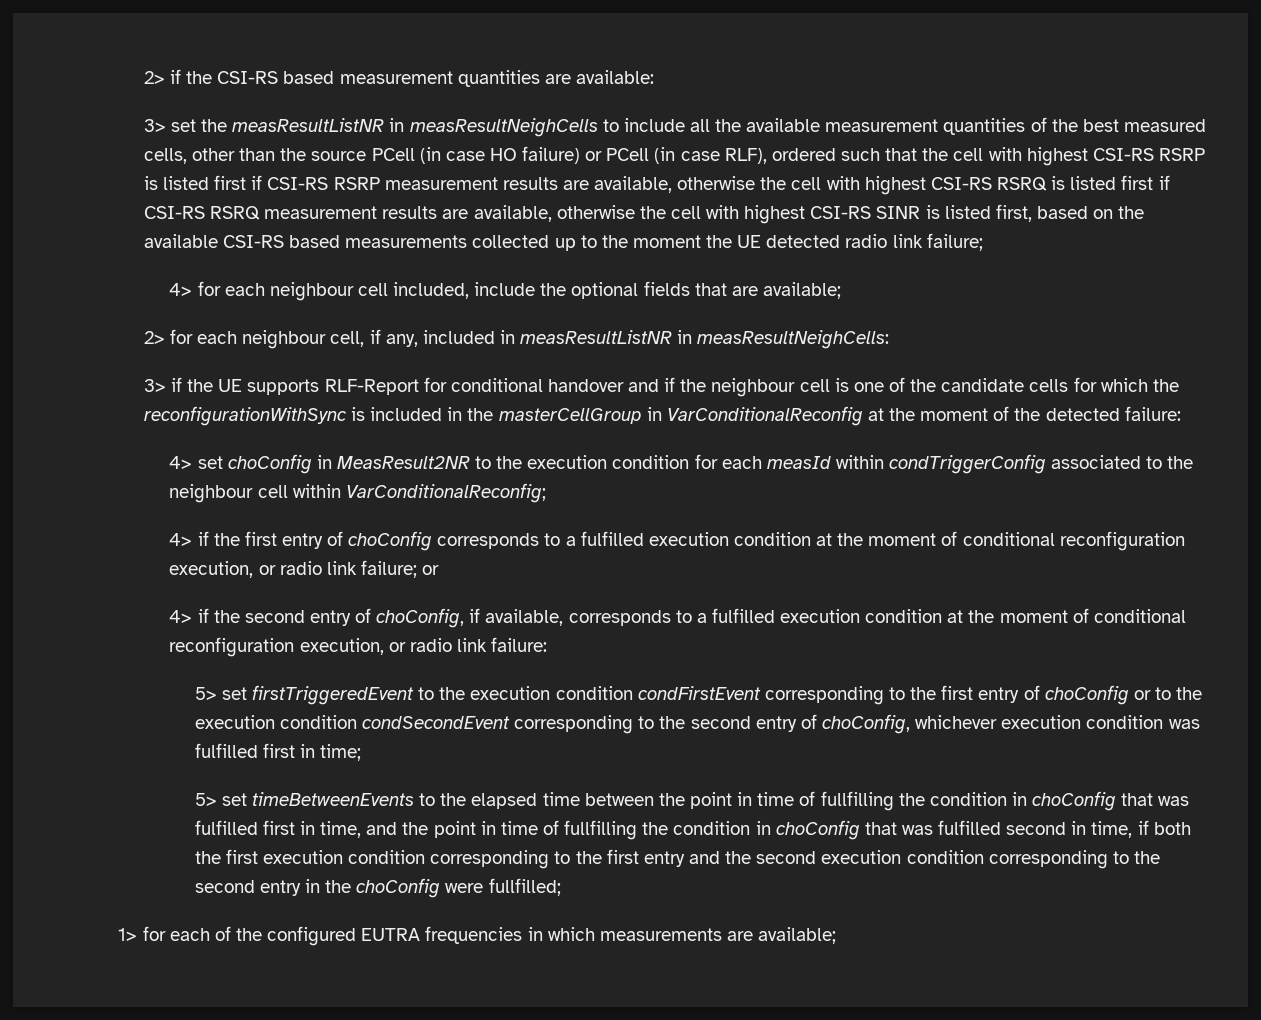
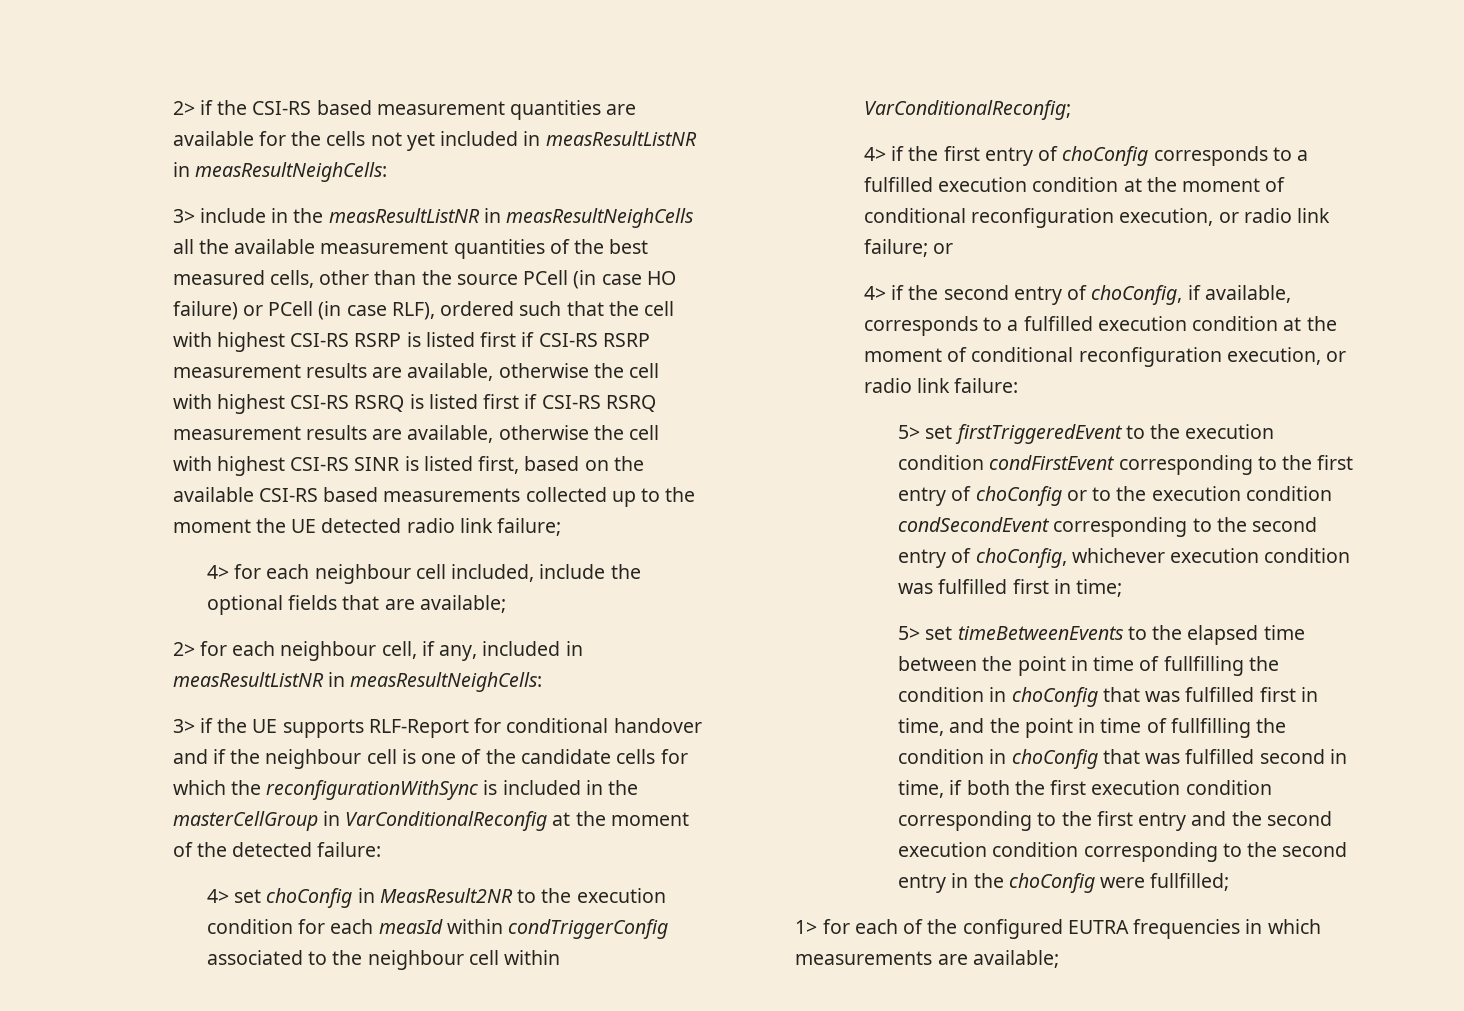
- 2> if the CSI-RS based measurement quantities are available:
- 3> set the measResultListNR in measResultNeighCells to include all the available measurement quantities of the best measured cells, other than the source PCell (in case HO failure) or PCell (in case RLF), ordered such that the cell with highest CSI-RS RSRP is listed first if CSI-RS RSRP measurement results are available, otherwise the cell with highest CSI-RS RSRQ is listed first if CSI-RS RSRQ measurement results are available, otherwise the cell with highest CSI-RS SINR is listed first, based on the available CSI-RS based measurements collected up to the moment the UE detected radio link failure;
+ 2> if the CSI-RS based measurement quantities are available for the cells not yet included in measResultListNR in measResultNeighCells:
+ 3> include in the measResultListNR in measResultNeighCells all the available measurement quantities of the best measured cells, other than the source PCell (in case HO failure) or PCell (in case RLF), ordered such that the cell with highest CSI-RS RSRP is listed first if CSI-RS RSRP measurement results are available, otherwise the cell with highest CSI-RS RSRQ is listed first if CSI-RS RSRQ measurement results are available, otherwise the cell with highest CSI-RS SINR is listed first, based on the available CSI-RS based measurements collected up to the moment the UE detected radio link failure;

